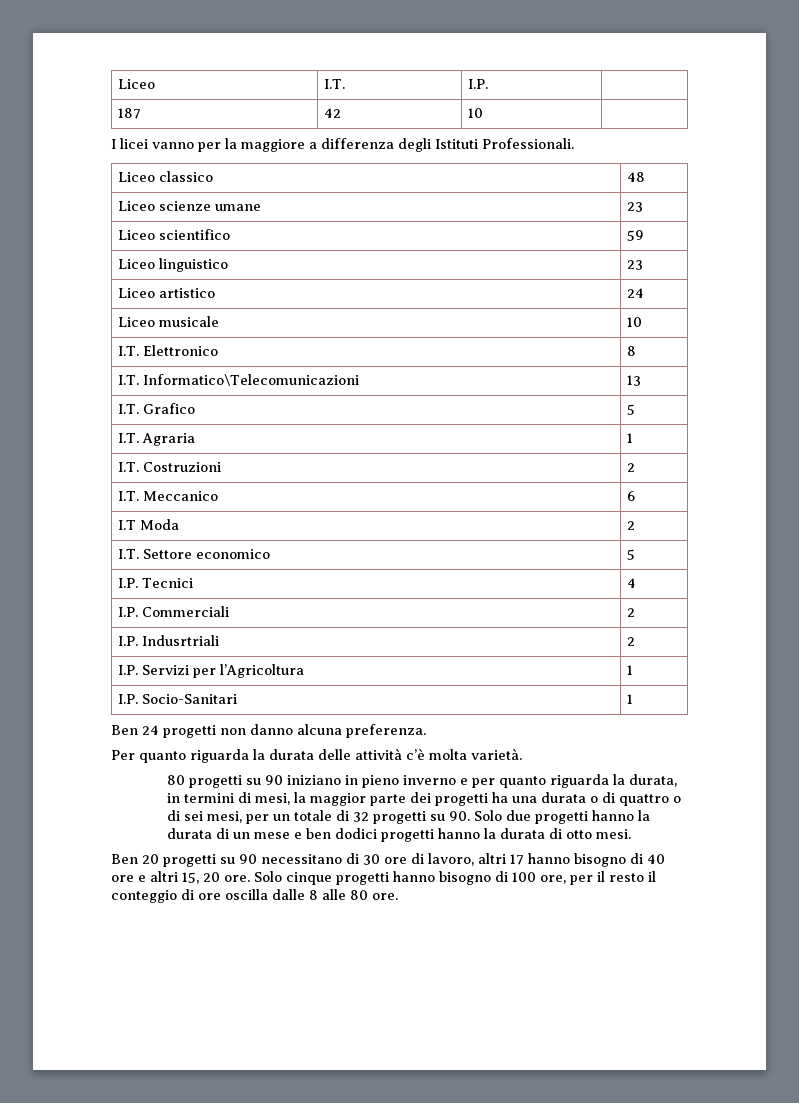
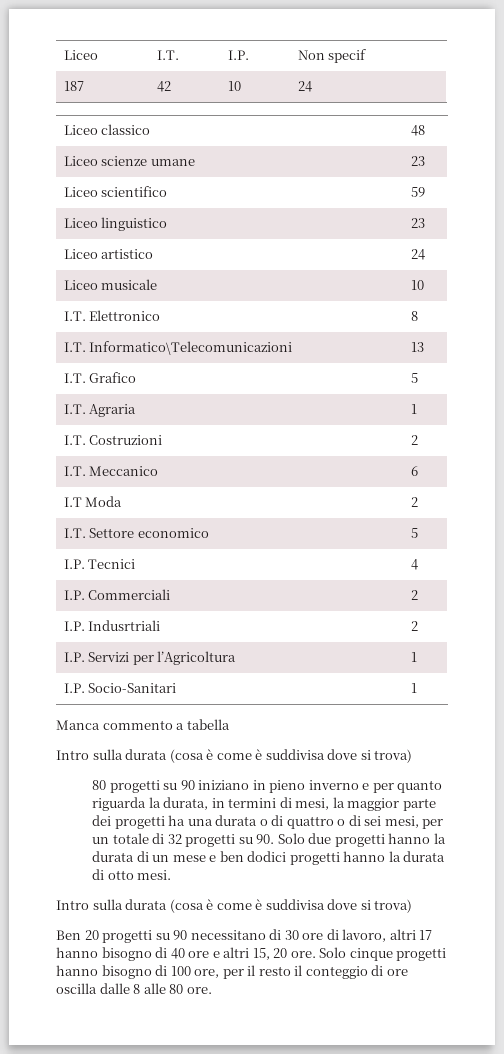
- Liceo | I.T. | I.P. |
+ Liceo | I.T. | I.P. | Non specif
- 187 | 42 | 10 |
- I licei vanno per la maggiore a differenza degli Istituti Professionali.
+ 187 | 42 | 10 | 24
- Ben 24 progetti non danno alcuna preferenza.
- Per quanto riguarda la durata delle attività c’è molta varietà.
+ Manca commento a tabella
+ Intro sulla durata (cosa è come è suddivisa dove si trova)
  80 progetti su 90 iniziano in pieno inverno e per quanto riguarda la durata, in termini di mesi, la maggior parte dei progetti ha una durata o di quattro o di sei mesi, per un totale di 32 progetti su 90. Solo due progetti hanno la durata di un mese e ben dodici progetti hanno la durata di otto mesi.
+ Intro sulla durata (cosa è come è suddivisa dove si trova)

